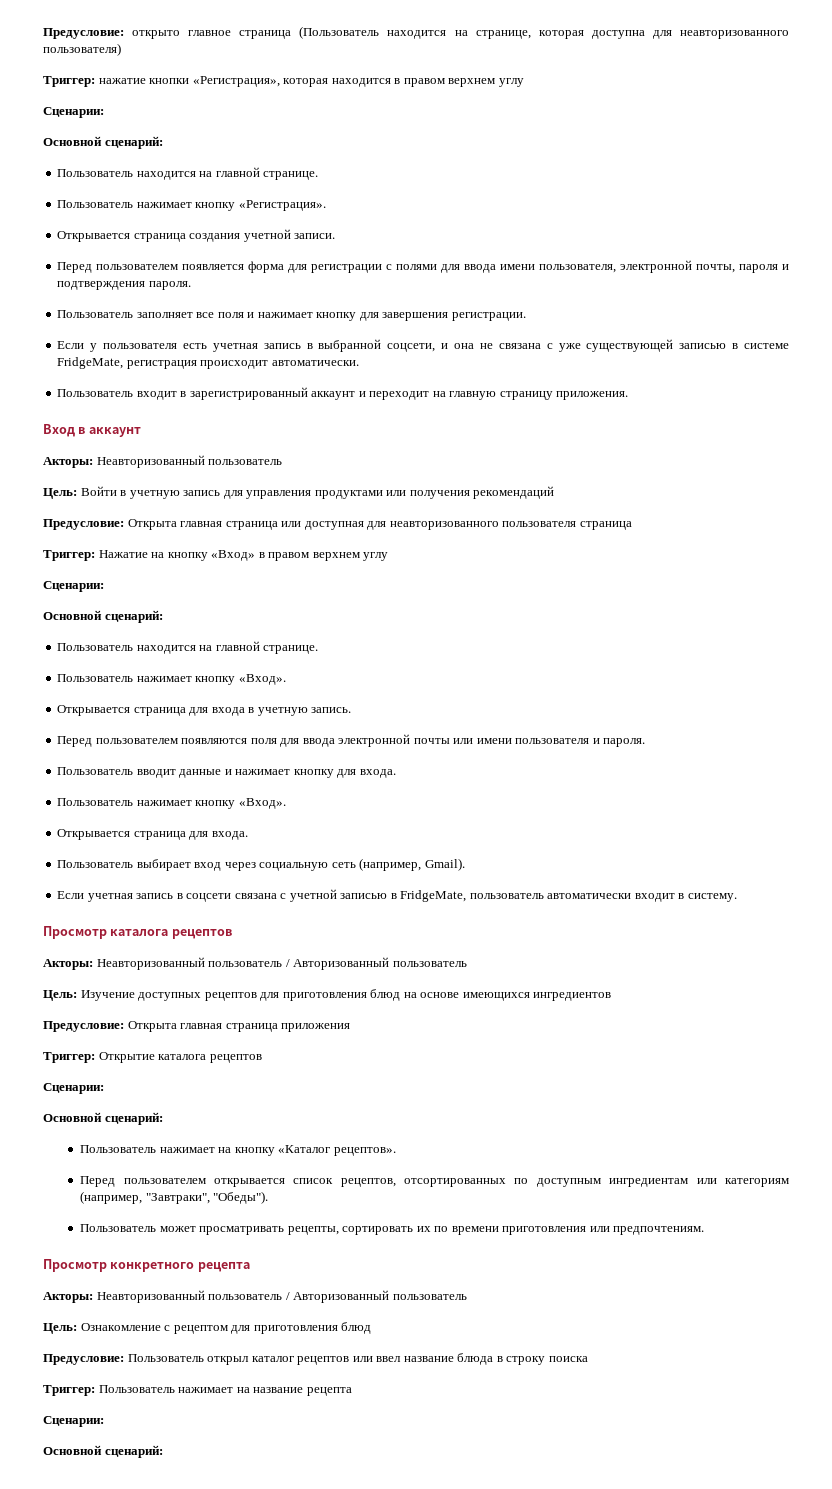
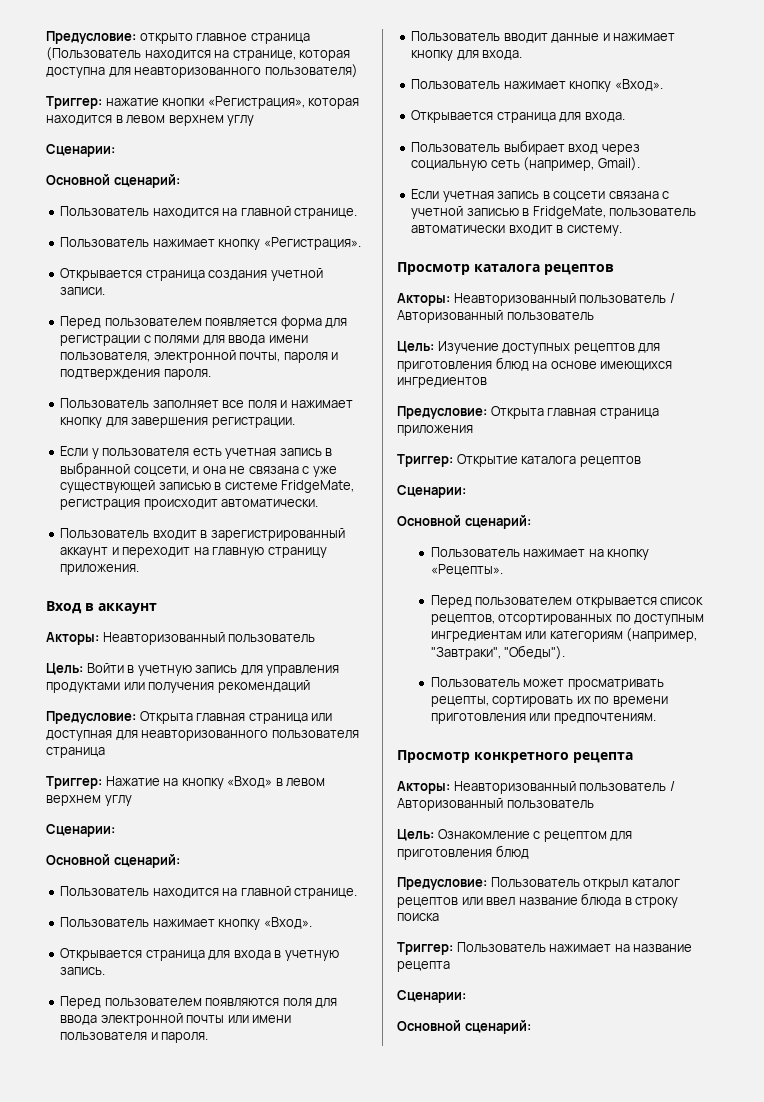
- Триггер: нажатие кнопки «Регистрация», которая находится в правом верхнем углу
+ Триггер: нажатие кнопки «Регистрация», которая находится в левом верхнем углу
- Триггер: Нажатие на кнопку «Вход» в правом верхнем углу
+ Триггер: Нажатие на кнопку «Вход» в левом верхнем углу
- Пользователь нажимает на кнопку «Каталог рецептов».
+ Пользователь нажимает на кнопку «Рецепты».

